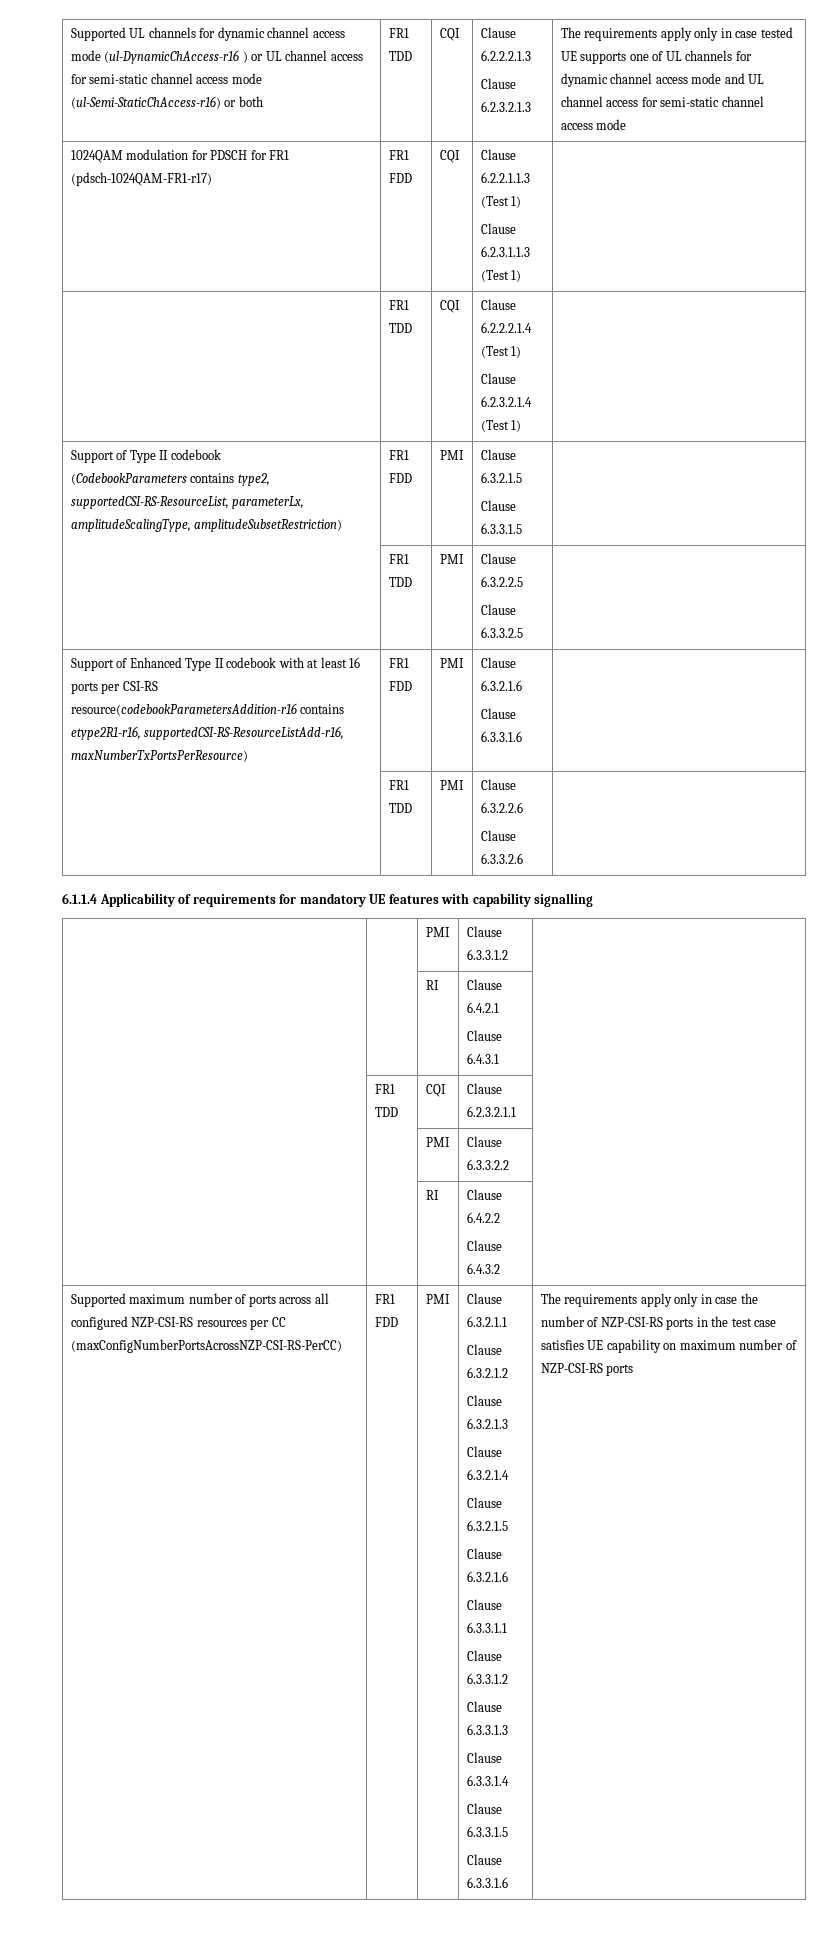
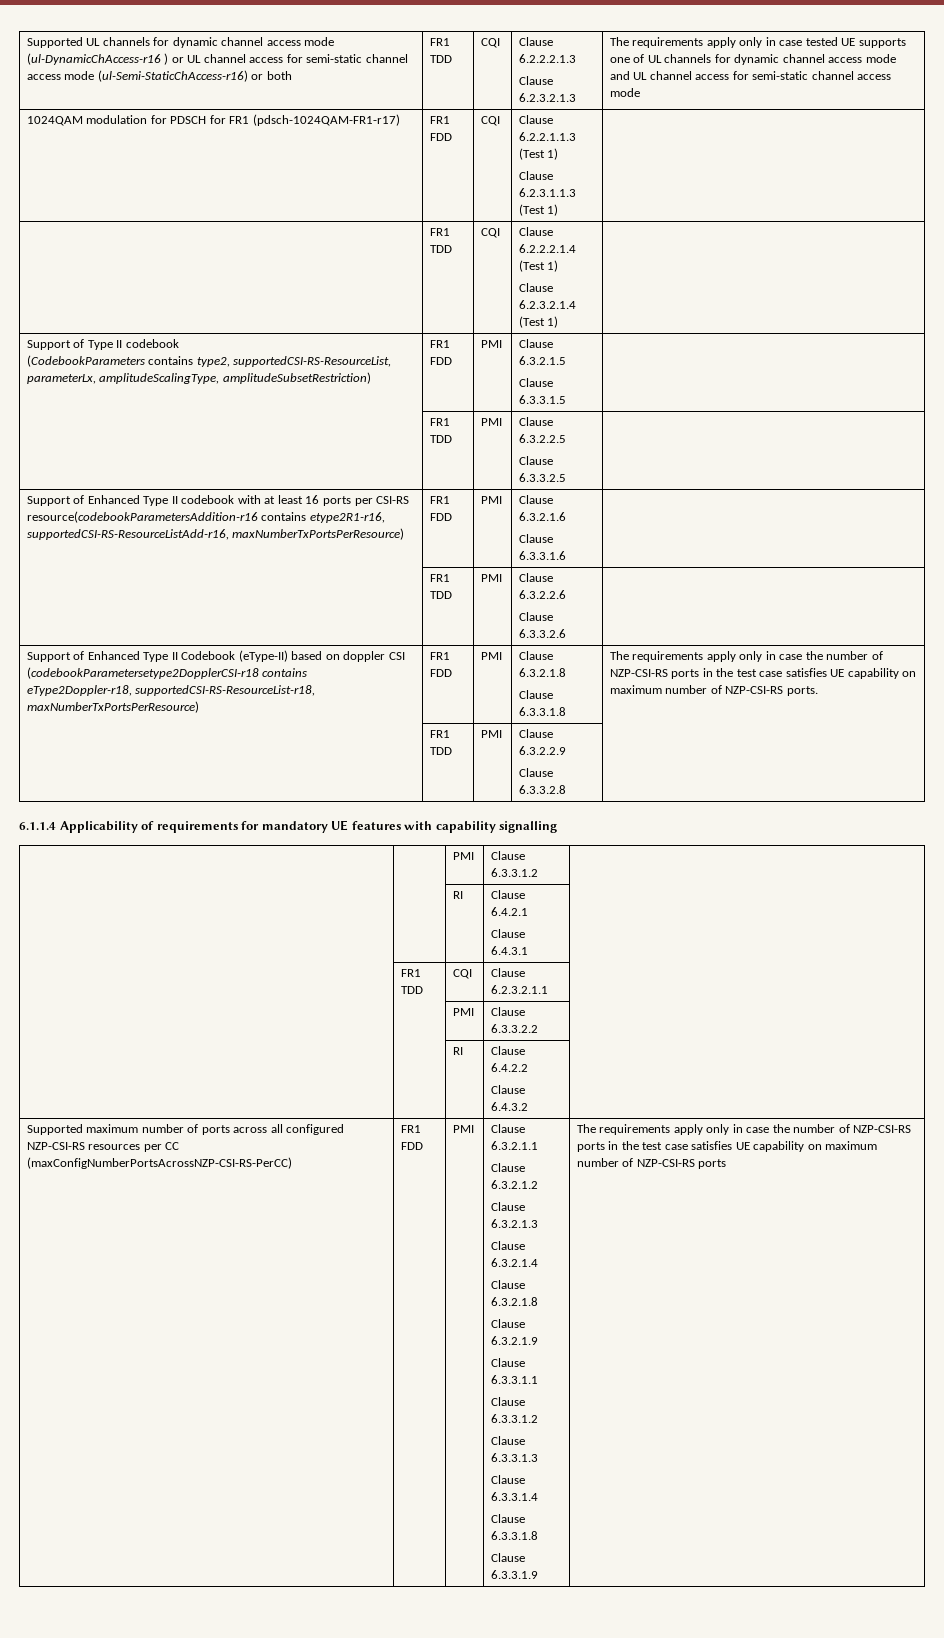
+ Support of Enhanced Type II Codebook (eType-II) based on doppler CSI (codebookParametersetype2DopplerCSI-r18 contains eType2Doppler-r18, supportedCSI-RS-ResourceList-r18, maxNumberTxPortsPerResource) | FR1 FDD | PMI | Clause 6.3.2.1.8
+ Clause 6.3.3.1.8 | The requirements apply only in case the number of NZP-CSI-RS ports in the test case satisfies UE capability on maximum number of NZP-CSI-RS ports.
+ | FR1 TDD | PMI | Clause 6.3.2.2.9
+ Clause 6.3.3.2.8 |
  Clause 6.3.2.1.4
- Clause 6.3.2.1.5
- Clause 6.3.2.1.6
+ Clause 6.3.2.1.8
+ Clause 6.3.2.1.9
  Clause 6.3.3.1.4
- Clause 6.3.3.1.5
- Clause 6.3.3.1.6
+ Clause 6.3.3.1.8
+ Clause 6.3.3.1.9

